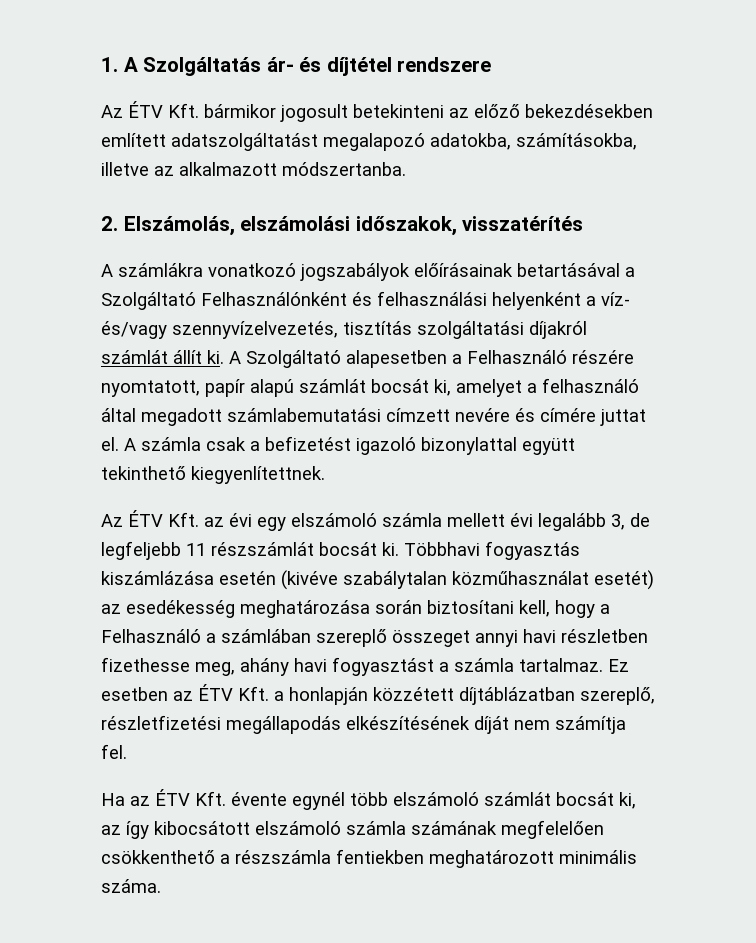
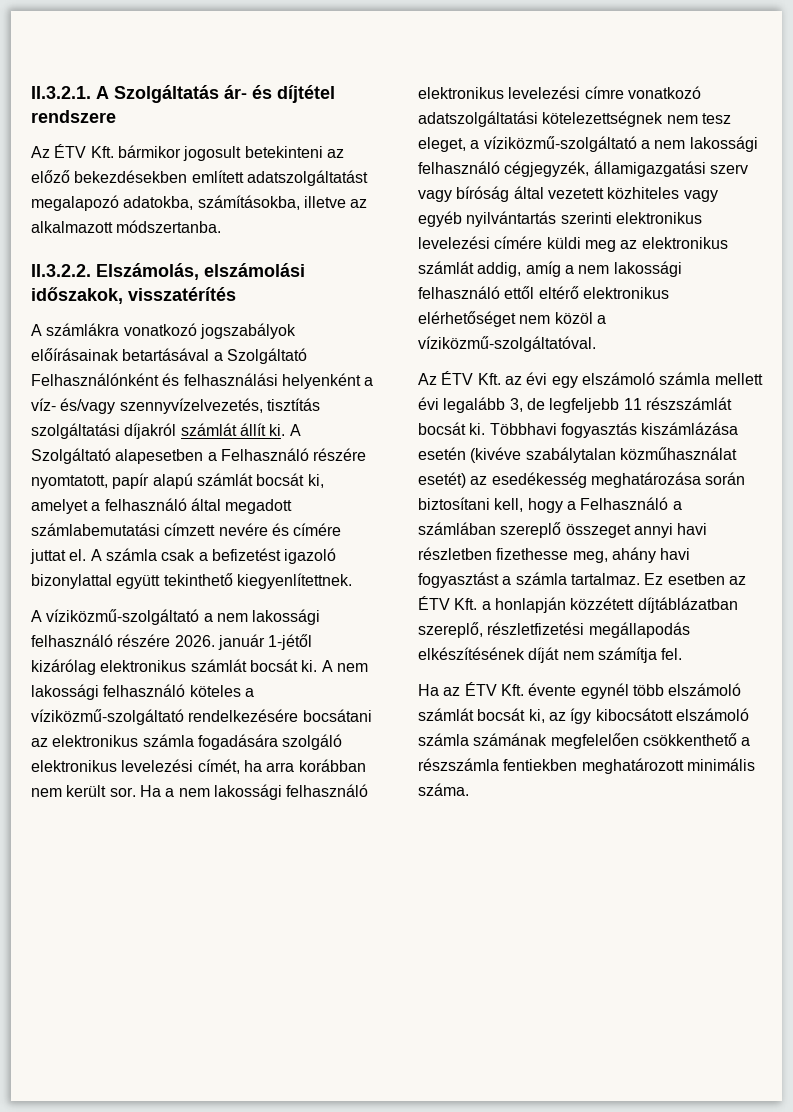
- 1. A Szolgáltatás ár- és díjtétel rendszere
+ II.3.2.1. A Szolgáltatás ár- és díjtétel rendszere
- 2. Elszámolás, elszámolási időszakok, visszatérítés
+ II.3.2.2. Elszámolás, elszámolási időszakok, visszatérítés
+ A víziközmű-szolgáltató a nem lakossági felhasználó részére 2026. január 1-jétől kizárólag elektronikus számlát bocsát ki. A nem lakossági felhasználó köteles a víziközmű-szolgáltató rendelkezésére bocsátani az elektronikus számla fogadására szolgáló elektronikus levelezési címét, ha arra korábban nem került sor. Ha a nem lakossági felhasználó elektronikus levelezési címre vonatkozó adatszolgáltatási kötelezettségnek nem tesz eleget, a víziközmű-szolgáltató a nem lakossági felhasználó cégjegyzék, államigazgatási szerv vagy bíróság által vezetett közhiteles vagy egyéb nyilvántartás szerinti elektronikus levelezési címére küldi meg az elektronikus számlát addig, amíg a nem lakossági felhasználó ettől eltérő elektronikus elérhetőséget nem közöl a víziközmű-szolgáltatóval.

